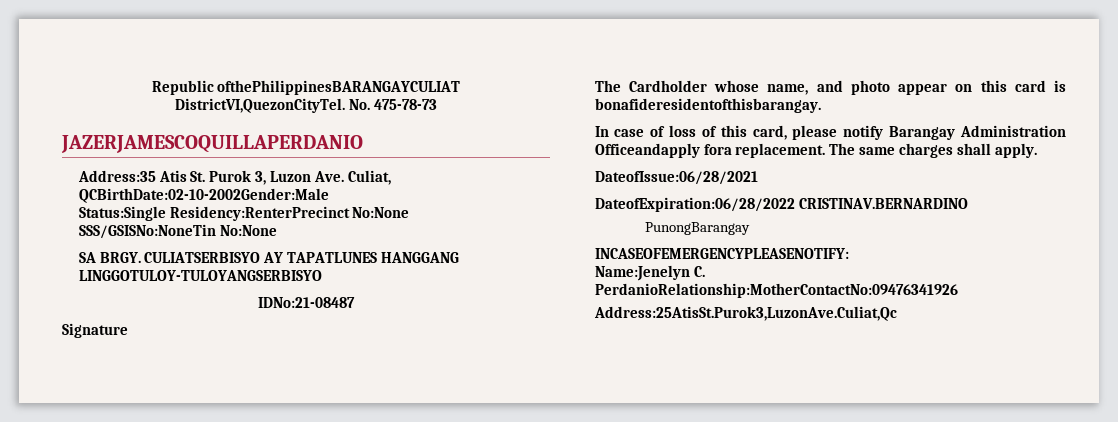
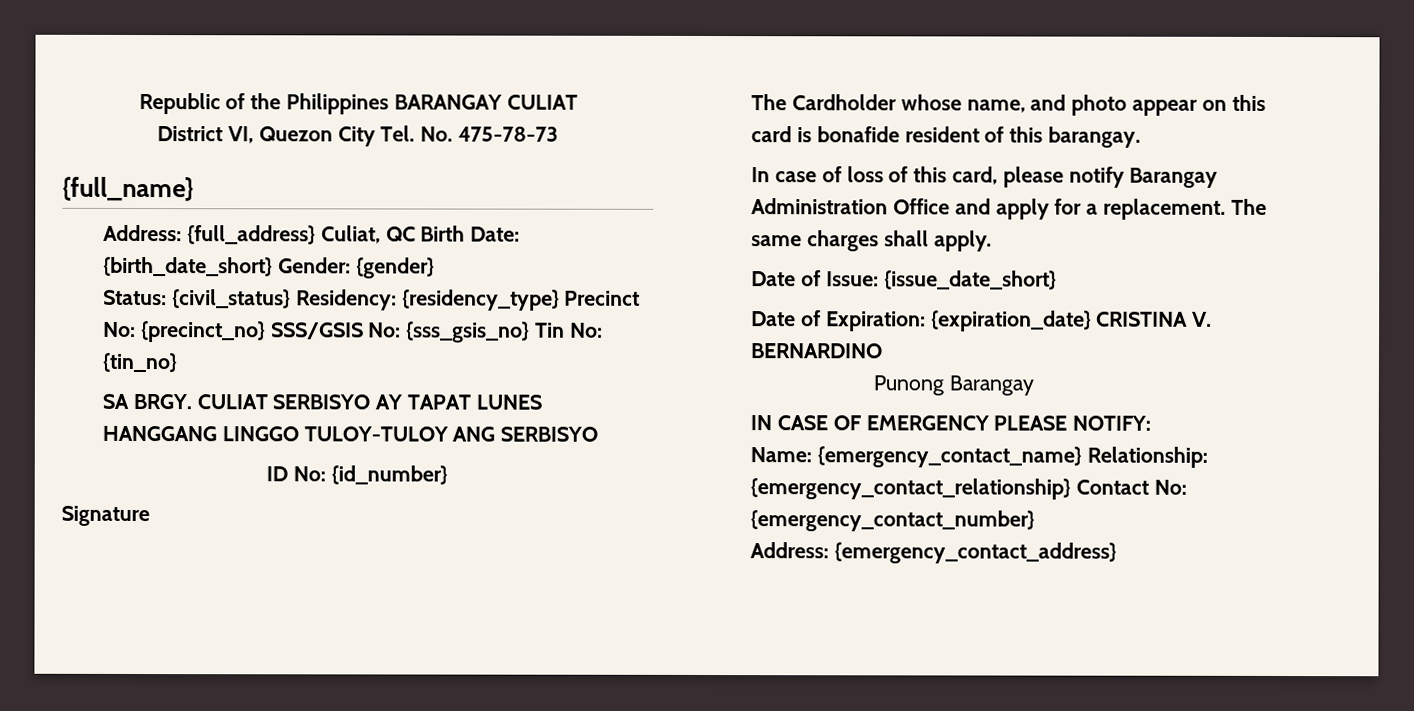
- Republic ofthePhilippinesBARANGAYCULIAT
- DistrictVI,QuezonCityTel. No. 475-78-73
- JAZERJAMESCOQUILLAPERDANIO
- Address:35 Atis St. Purok 3, Luzon Ave. Culiat, QCBirthDate:02-10-2002Gender:Male
- Status:Single Residency:RenterPrecinct No:None SSS/GSISNo:NoneTin No:None
- SA BRGY. CULIATSERBISYO AY TAPATLUNES HANGGANG LINGGOTULOY-TULOYANGSERBISYO
- IDNo:21-08487
+ Republic of the Philippines BARANGAY CULIAT
+ District VI, Quezon City Tel. No. 475-78-73
+ {full_name}
+ Address: {full_address} Culiat, QC Birth Date: {birth_date_short} Gender: {gender}
+ Status: {civil_status} Residency: {residency_type} Precinct No: {precinct_no} SSS/GSIS No: {sss_gsis_no} Tin No: {tin_no}
+ SA BRGY. CULIAT SERBISYO AY TAPAT LUNES HANGGANG LINGGO TULOY-TULOY ANG SERBISYO
+ ID No: {id_number}
- The Cardholder whose name, and photo appear on this card is bonafideresidentofthisbarangay.
+ The Cardholder whose name, and photo appear on this card is bonafide resident of this barangay.
- In case of loss of this card, please notify Barangay Administration Officeandapply fora replacement.
+ In case of loss of this card, please notify Barangay Administration Office and apply for a replacement.
- DateofIssue:06/28/2021
- DateofExpiration:06/28/2022 CRISTINAV.BERNARDINO
- PunongBarangay
- INCASEOFEMERGENCYPLEASENOTIFY:
- Name:Jenelyn C. PerdanioRelationship:MotherContactNo:09476341926
- Address:25AtisSt.Purok3,LuzonAve.Culiat,Qc
+ Date of Issue: {issue_date_short}
+ Date of Expiration: {expiration_date} CRISTINA V. BERNARDINO
+ Punong Barangay
+ IN CASE OF EMERGENCY PLEASE NOTIFY:
+ Name: {emergency_contact_name} Relationship: {emergency_contact_relationship} Contact No: {emergency_contact_number}
+ Address: {emergency_contact_address}

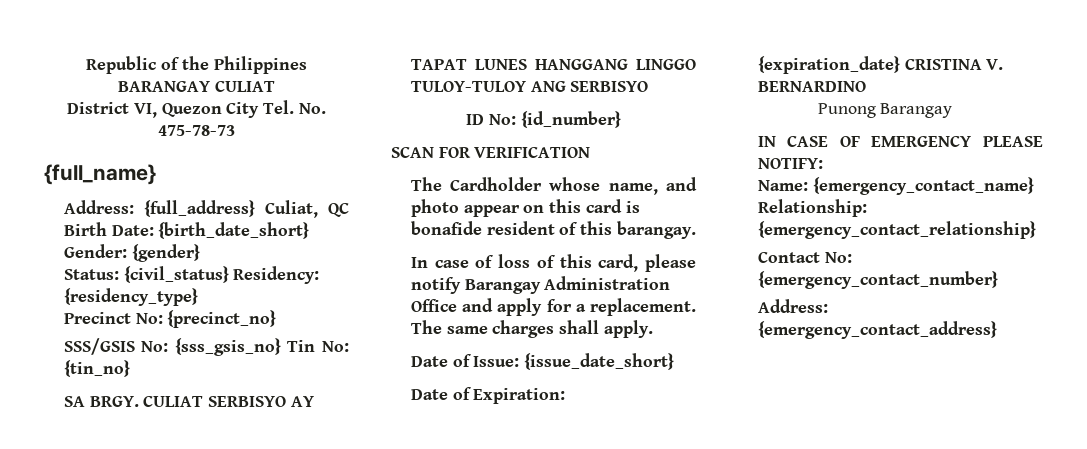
- Status: {civil_status} Residency: {residency_type} Precinct No: {precinct_no} SSS/GSIS No: {sss_gsis_no} Tin No: {tin_no}
+ Status: {civil_status} Residency: {residency_type}
+ Precinct No: {precinct_no}
+ SSS/GSIS No: {sss_gsis_no} Tin No: {tin_no}
- Signature
+ SCAN FOR VERIFICATION
- Name: {emergency_contact_name} Relationship: {emergency_contact_relationship} Contact No: {emergency_contact_number}
+ Name: {emergency_contact_name} Relationship: {emergency_contact_relationship}
+ Contact No: {emergency_contact_number}

